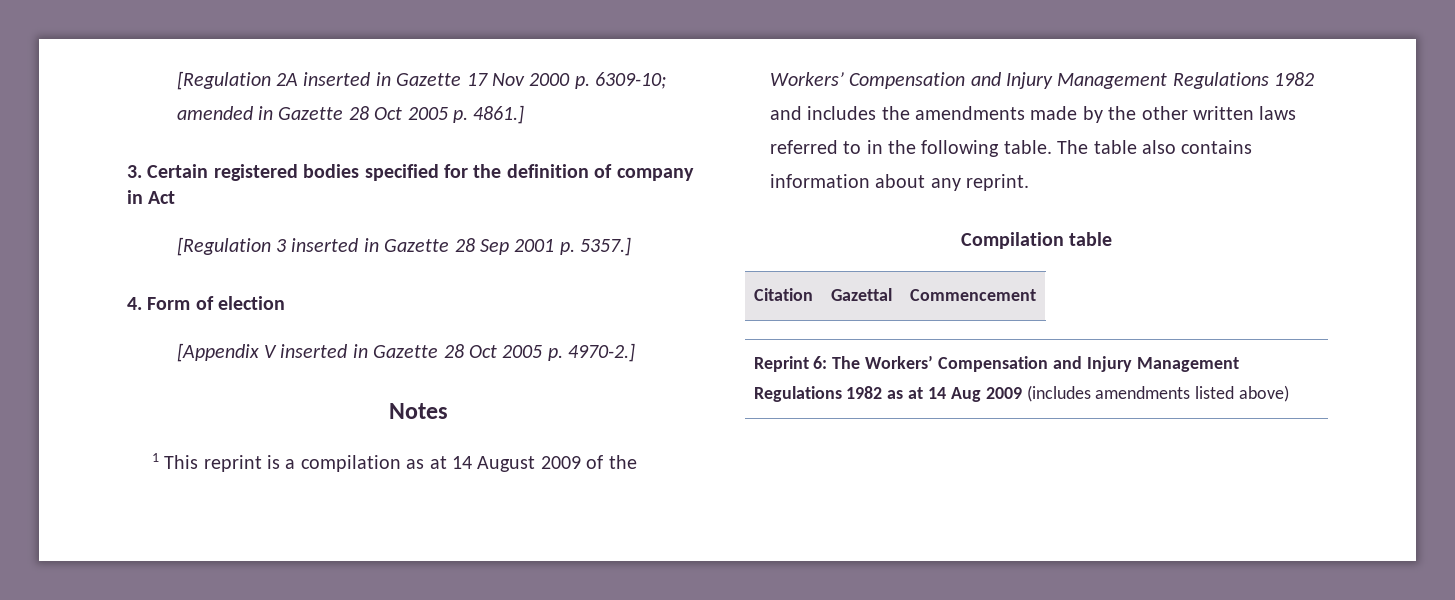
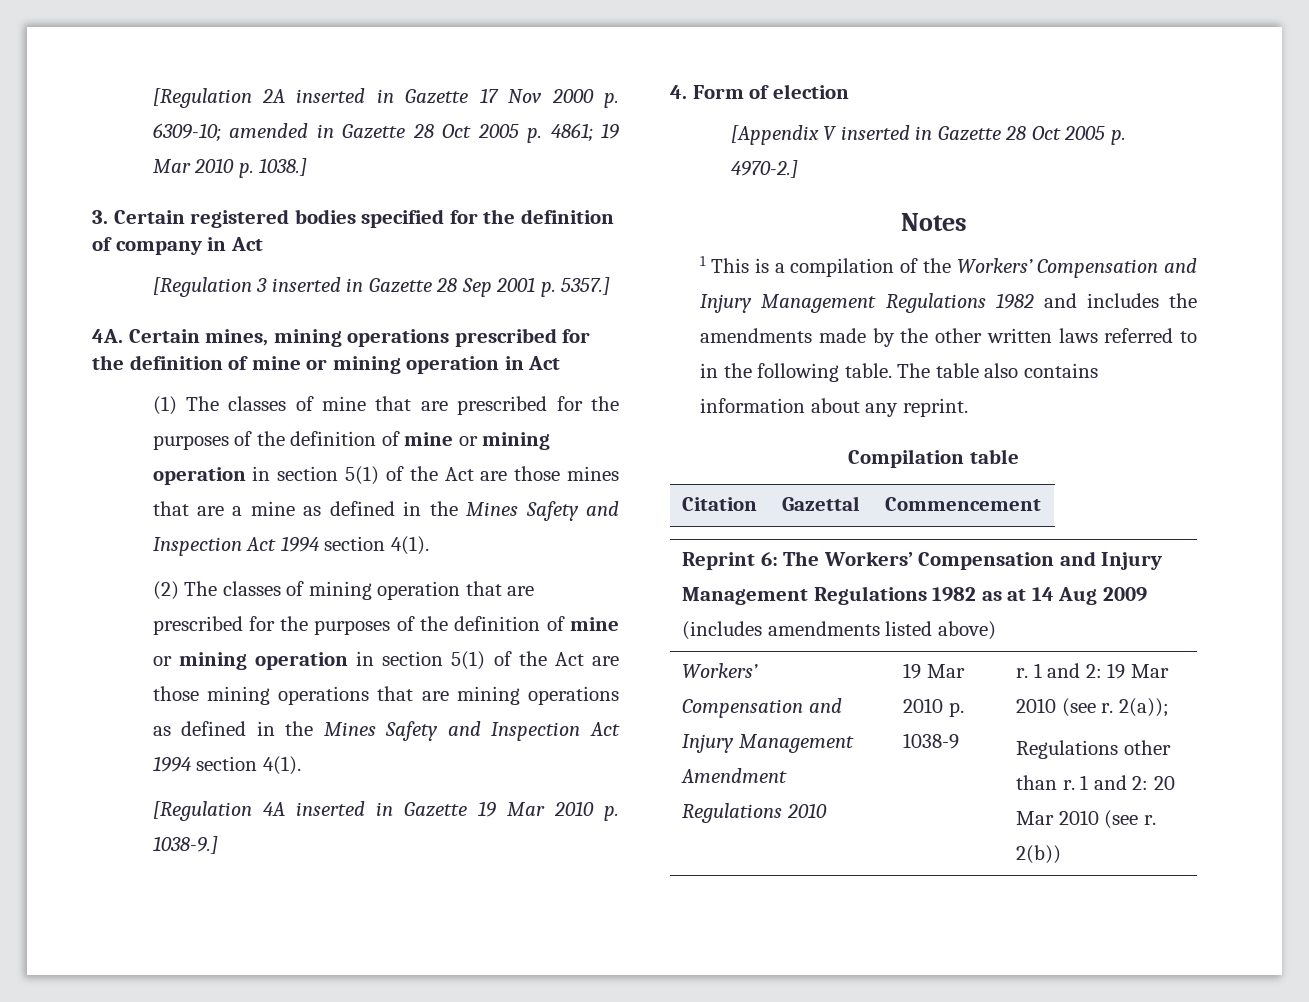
- [Regulation 2A inserted in Gazette 17 Nov 2000 p. 6309-10; amended in Gazette 28 Oct 2005 p. 4861.]
+ [Regulation 2A inserted in Gazette 17 Nov 2000 p. 6309-10; amended in Gazette 28 Oct 2005 p. 4861; 19 Mar 2010 p. 1038.]
+ 4A. Certain mines, mining operations prescribed for the definition of mine or mining operation in Act
+ (1) The classes of mine that are prescribed for the purposes of the definition of mine or mining operation in section 5(1) of the Act are those mines that are a mine as defined in the Mines Safety and Inspection Act 1994 section 4(1).
+ (2) The classes of mining operation that are prescribed for the purposes of the definition of mine or mining operation in section 5(1) of the Act are those mining operations that are mining operations as defined in the Mines Safety and Inspection Act 1994 section 4(1).
+ [Regulation 4A inserted in Gazette 19 Mar 2010 p. 1038-9.]
- 1 This reprint is a compilation as at 14 August 2009 of the Workers’ Compensation and Injury Management Regulations 1982 and includes the amendments made by the other written laws referred to in the following table.
+ 1 This is a compilation of the Workers’ Compensation and Injury Management Regulations 1982 and includes the amendments made by the other written laws referred to in the following table.
+ Workers’ Compensation and Injury Management Amendment Regulations 2010 | 19 Mar 2010 p. 1038-9 | r. 1 and 2: 19 Mar 2010 (see r. 2(a));
+ Regulations other than r. 1 and 2: 20 Mar 2010 (see r. 2(b))

